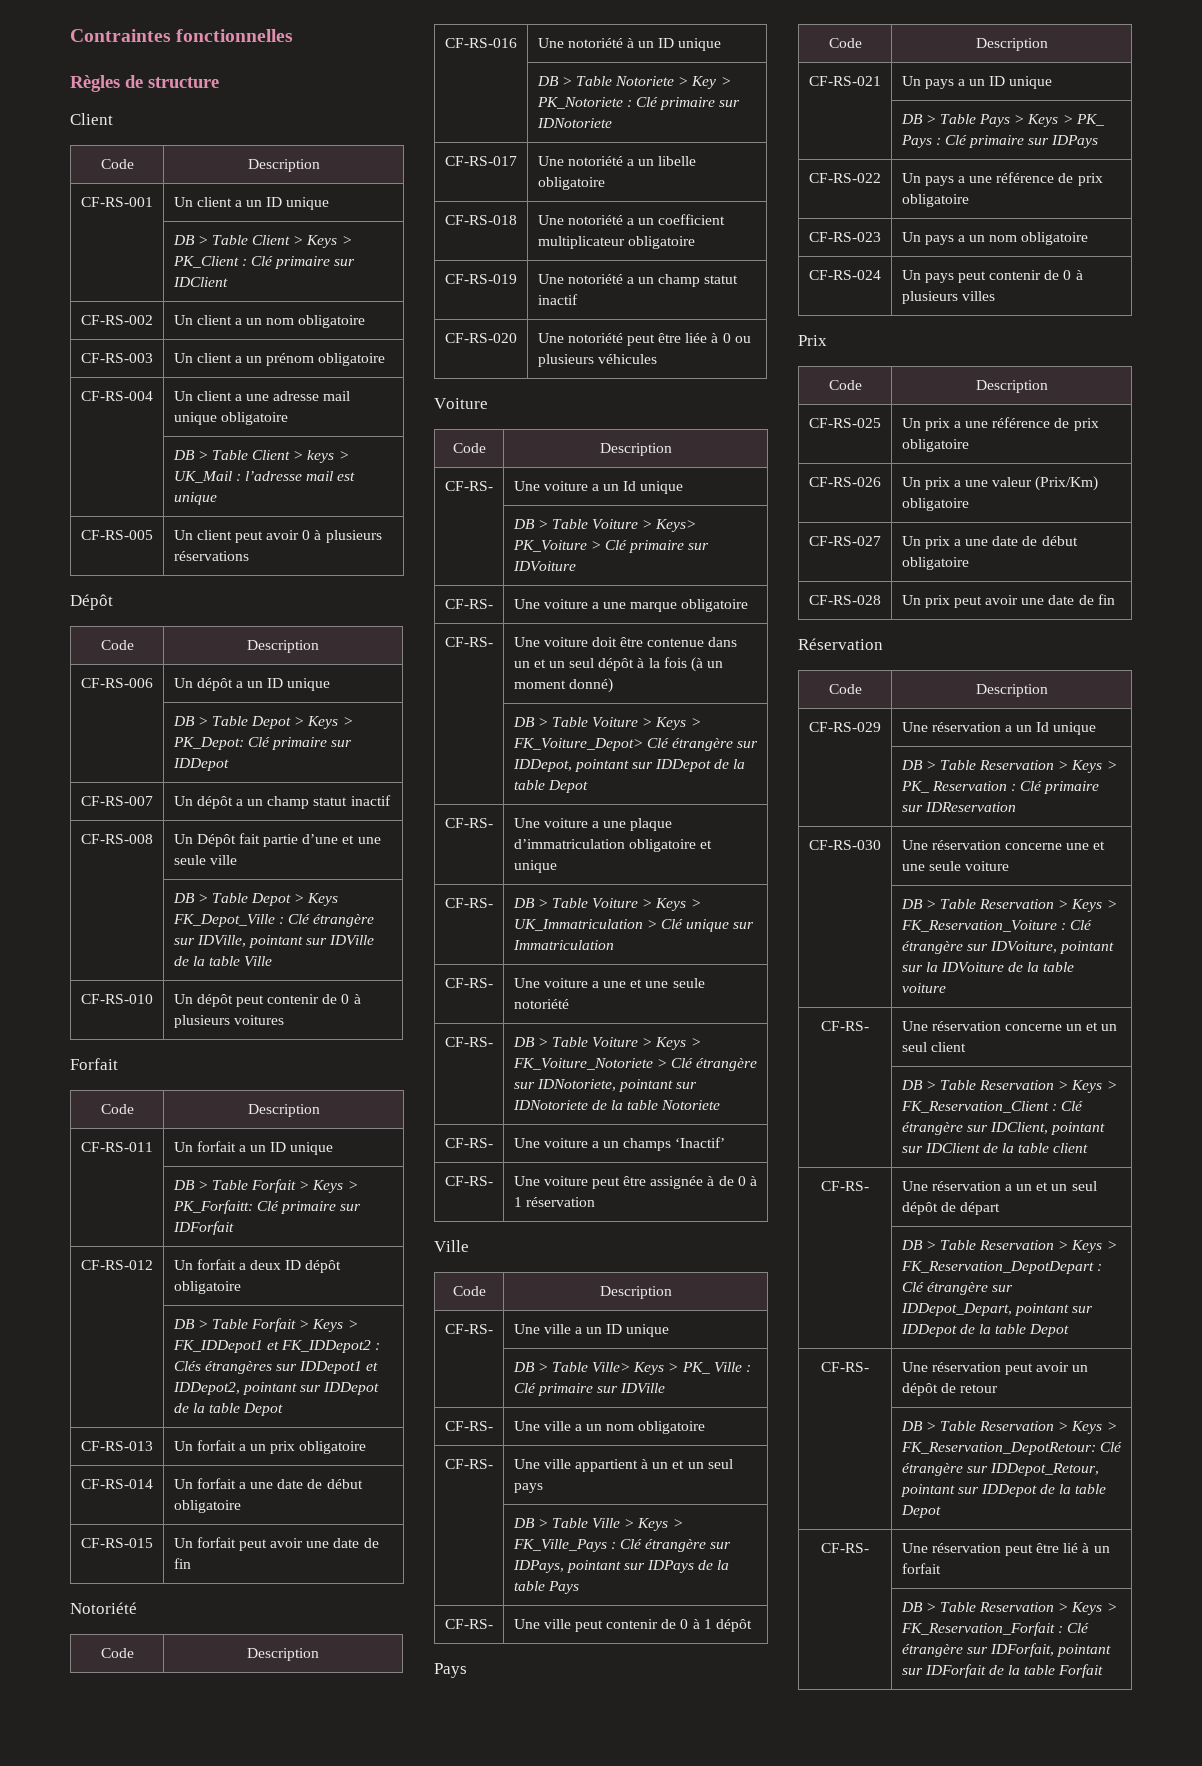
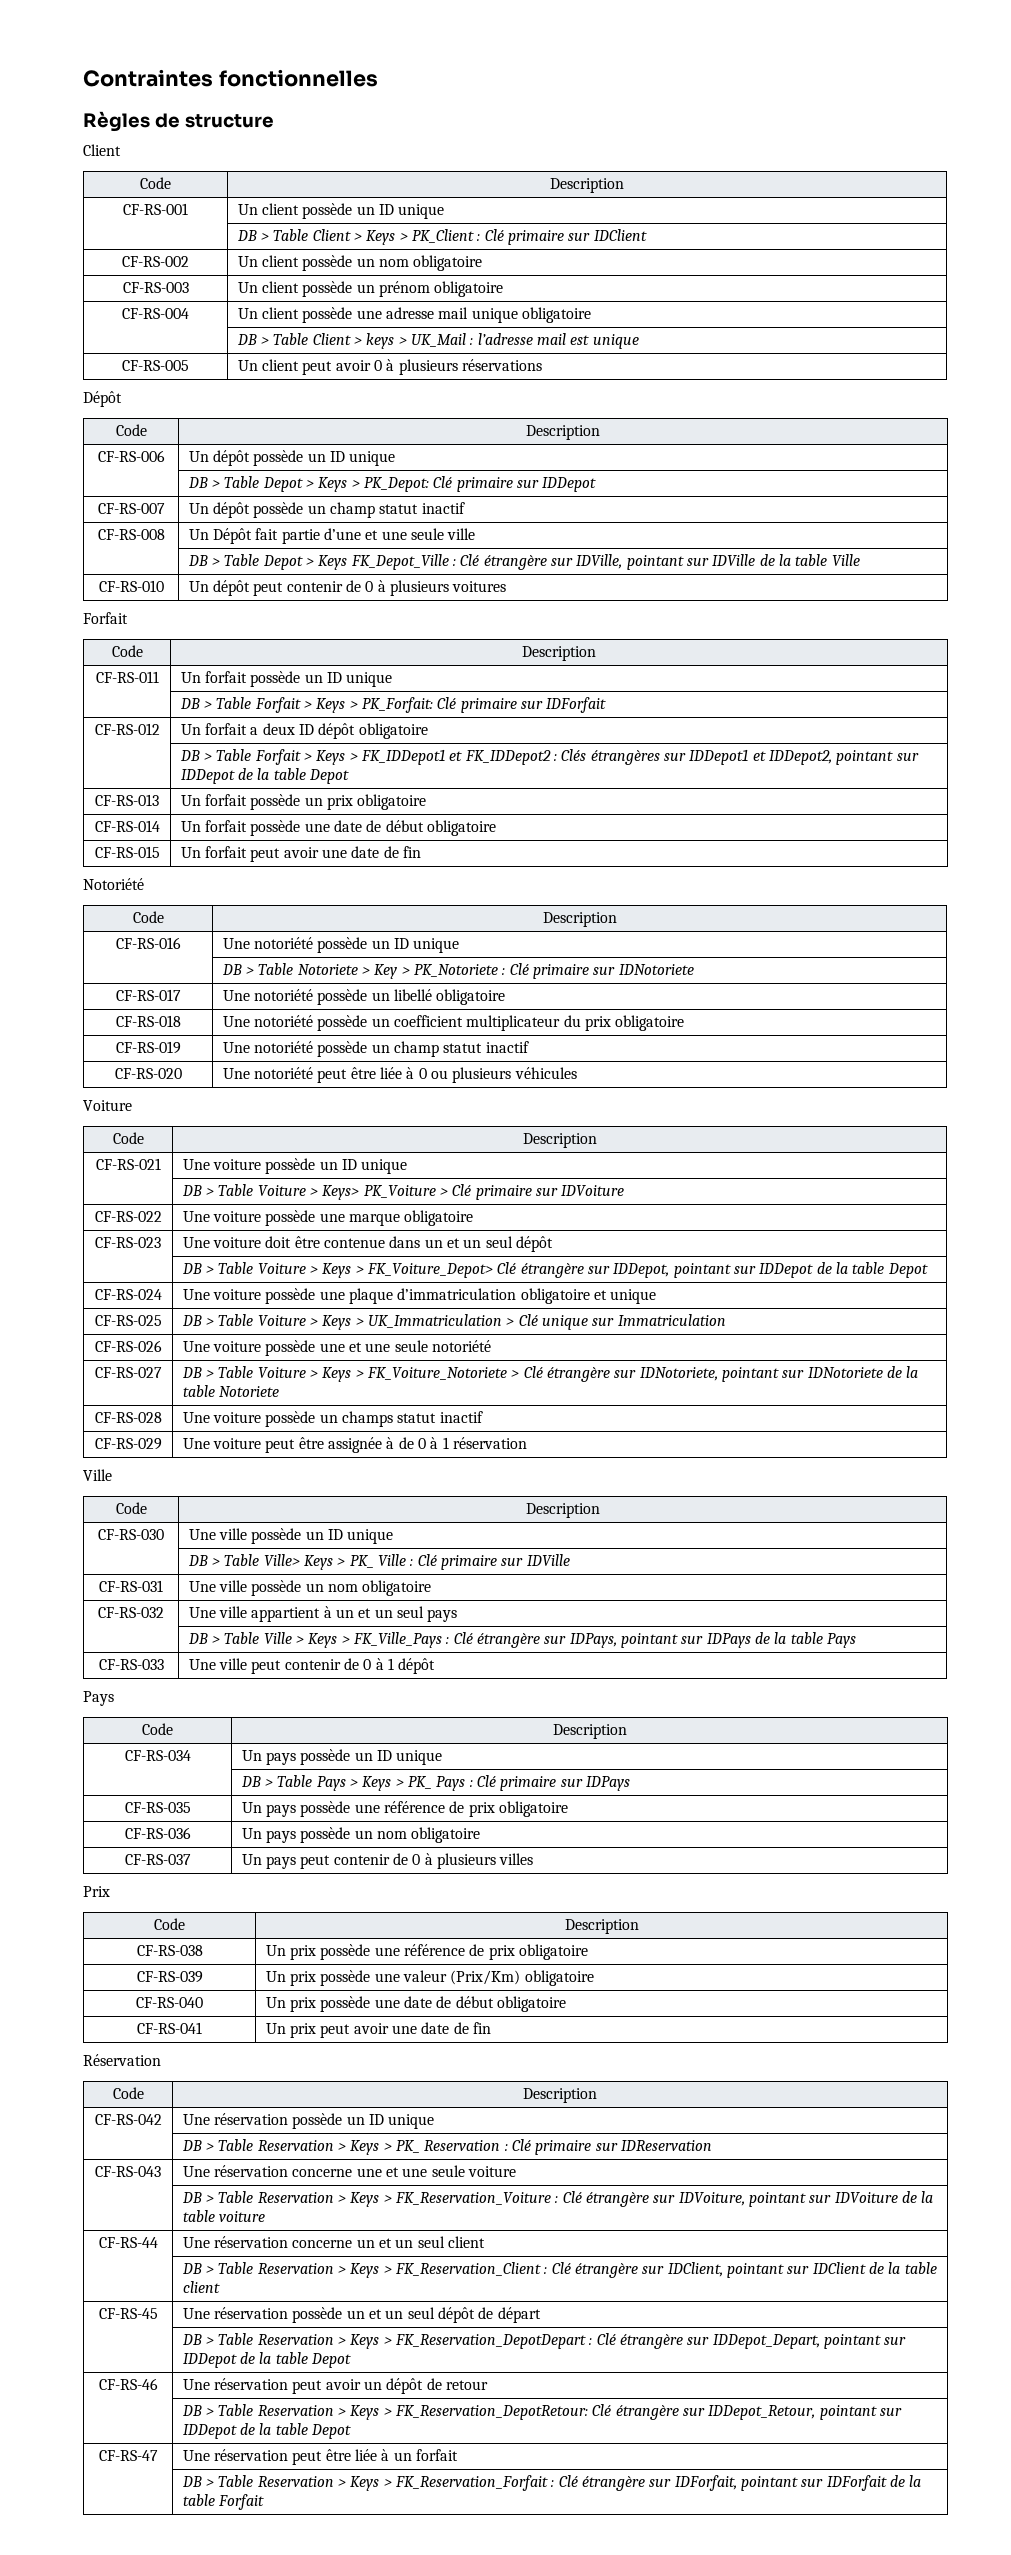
- CF-RS-001 | Un client a un ID unique
+ CF-RS-001 | Un client possède un ID unique
- CF-RS-002 | Un client a un nom obligatoire
+ CF-RS-002 | Un client possède un nom obligatoire
- CF-RS-003 | Un client a un prénom obligatoire
+ CF-RS-003 | Un client possède un prénom obligatoire
- CF-RS-004 | Un client a une adresse mail unique obligatoire
+ CF-RS-004 | Un client possède une adresse mail unique obligatoire
- CF-RS-006 | Un dépôt a un ID unique
+ CF-RS-006 | Un dépôt possède un ID unique
- CF-RS-007 | Un dépôt a un champ statut inactif
+ CF-RS-007 | Un dépôt possède un champ statut inactif
- CF-RS-011 | Un forfait a un ID unique
+ CF-RS-011 | Un forfait possède un ID unique
- | DB > Table Forfait > Keys > PK_Forfaitt: Clé primaire sur IDForfait
+ | DB > Table Forfait > Keys > PK_Forfait: Clé primaire sur IDForfait
- CF-RS-013 | Un forfait a un prix obligatoire
+ CF-RS-013 | Un forfait possède un prix obligatoire
- CF-RS-014 | Un forfait a une date de début obligatoire
+ CF-RS-014 | Un forfait possède une date de début obligatoire
- CF-RS-016 | Une notoriété à un ID unique
+ CF-RS-016 | Une notoriété possède un ID unique
- CF-RS-017 | Une notoriété a un libelle obligatoire
+ CF-RS-017 | Une notoriété possède un libellé obligatoire
- CF-RS-018 | Une notoriété a un coefficient multiplicateur obligatoire
+ CF-RS-018 | Une notoriété possède un coefficient multiplicateur du prix obligatoire
- CF-RS-019 | Une notoriété a un champ statut inactif
+ CF-RS-019 | Une notoriété possède un champ statut inactif
- CF-RS- | Une voiture a un Id unique
+ CF-RS-021 | Une voiture possède un ID unique
- CF-RS- | Une voiture a une marque obligatoire
+ CF-RS-022 | Une voiture possède une marque obligatoire
- CF-RS- | Une voiture doit être contenue dans un et un seul dépôt à la fois (à un moment donné)
+ CF-RS-023 | Une voiture doit être contenue dans un et un seul dépôt
- CF-RS- | Une voiture a une plaque d’immatriculation obligatoire et unique
+ CF-RS-024 | Une voiture possède une plaque d’immatriculation obligatoire et unique
- CF-RS- | DB > Table Voiture > Keys > UK_Immatriculation > Clé unique sur Immatriculation
+ CF-RS-025 | DB > Table Voiture > Keys > UK_Immatriculation > Clé unique sur Immatriculation
- CF-RS- | Une voiture a une et une seule notoriété
+ CF-RS-026 | Une voiture possède une et une seule notoriété
- CF-RS- | DB > Table Voiture > Keys > FK_Voiture_Notoriete > Clé étrangère sur IDNotoriete, pointant sur IDNotoriete de la table Notoriete
+ CF-RS-027 | DB > Table Voiture > Keys > FK_Voiture_Notoriete > Clé étrangère sur IDNotoriete, pointant sur IDNotoriete de la table Notoriete
- CF-RS- | Une voiture a un champs ‘Inactif’
- CF-RS- | Une voiture peut être assignée à de 0 à 1 réservation
+ CF-RS-028 | Une voiture possède un champs statut inactif
+ CF-RS-029 | Une voiture peut être assignée à de 0 à 1 réservation
- CF-RS- | Une ville a un ID unique
+ CF-RS-030 | Une ville possède un ID unique
- CF-RS- | Une ville a un nom obligatoire
- CF-RS- | Une ville appartient à un et un seul pays
+ CF-RS-031 | Une ville possède un nom obligatoire
+ CF-RS-032 | Une ville appartient à un et un seul pays
- CF-RS- | Une ville peut contenir de 0 à 1 dépôt
+ CF-RS-033 | Une ville peut contenir de 0 à 1 dépôt
- CF-RS-021 | Un pays a un ID unique
+ CF-RS-034 | Un pays possède un ID unique
- CF-RS-022 | Un pays a une référence de prix obligatoire
- CF-RS-023 | Un pays a un nom obligatoire
- CF-RS-024 | Un pays peut contenir de 0 à plusieurs villes
+ CF-RS-035 | Un pays possède une référence de prix obligatoire
+ CF-RS-036 | Un pays possède un nom obligatoire
+ CF-RS-037 | Un pays peut contenir de 0 à plusieurs villes
- CF-RS-025 | Un prix a une référence de prix obligatoire
- CF-RS-026 | Un prix a une valeur (Prix/Km) obligatoire
+ CF-RS-038 | Un prix possède une référence de prix obligatoire
+ CF-RS-039 | Un prix possède une valeur (Prix/Km) obligatoire
- CF-RS-027 | Un prix a une date de début obligatoire
- CF-RS-028 | Un prix peut avoir une date de fin
+ CF-RS-040 | Un prix possède une date de début obligatoire
+ CF-RS-041 | Un prix peut avoir une date de fin
- CF-RS-029 | Une réservation a un Id unique
+ CF-RS-042 | Une réservation possède un ID unique
- CF-RS-030 | Une réservation concerne une et une seule voiture
+ CF-RS-043 | Une réservation concerne une et une seule voiture
- | DB > Table Reservation > Keys > FK_Reservation_Voiture : Clé étrangère sur IDVoiture, pointant sur la IDVoiture de la table voiture
+ | DB > Table Reservation > Keys > FK_Reservation_Voiture : Clé étrangère sur IDVoiture, pointant sur IDVoiture de la table voiture
- CF-RS- | Une réservation concerne un et un seul client
+ CF-RS-44 | Une réservation concerne un et un seul client
- CF-RS- | Une réservation a un et un seul dépôt de départ
+ CF-RS-45 | Une réservation possède un et un seul dépôt de départ
- CF-RS- | Une réservation peut avoir un dépôt de retour
+ CF-RS-46 | Une réservation peut avoir un dépôt de retour
- CF-RS- | Une réservation peut être lié à un forfait
+ CF-RS-47 | Une réservation peut être liée à un forfait

